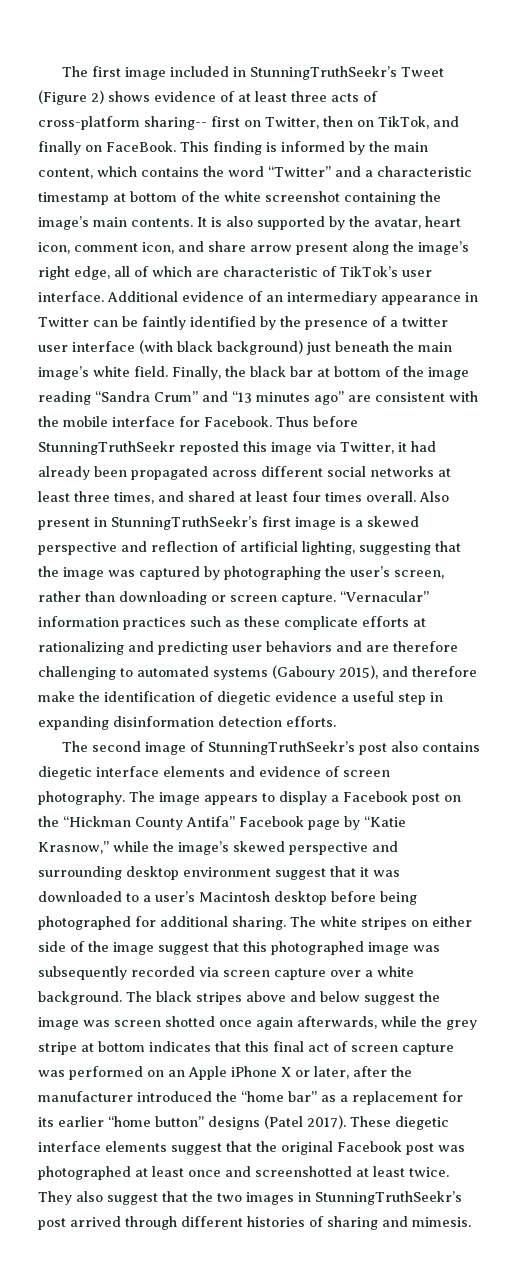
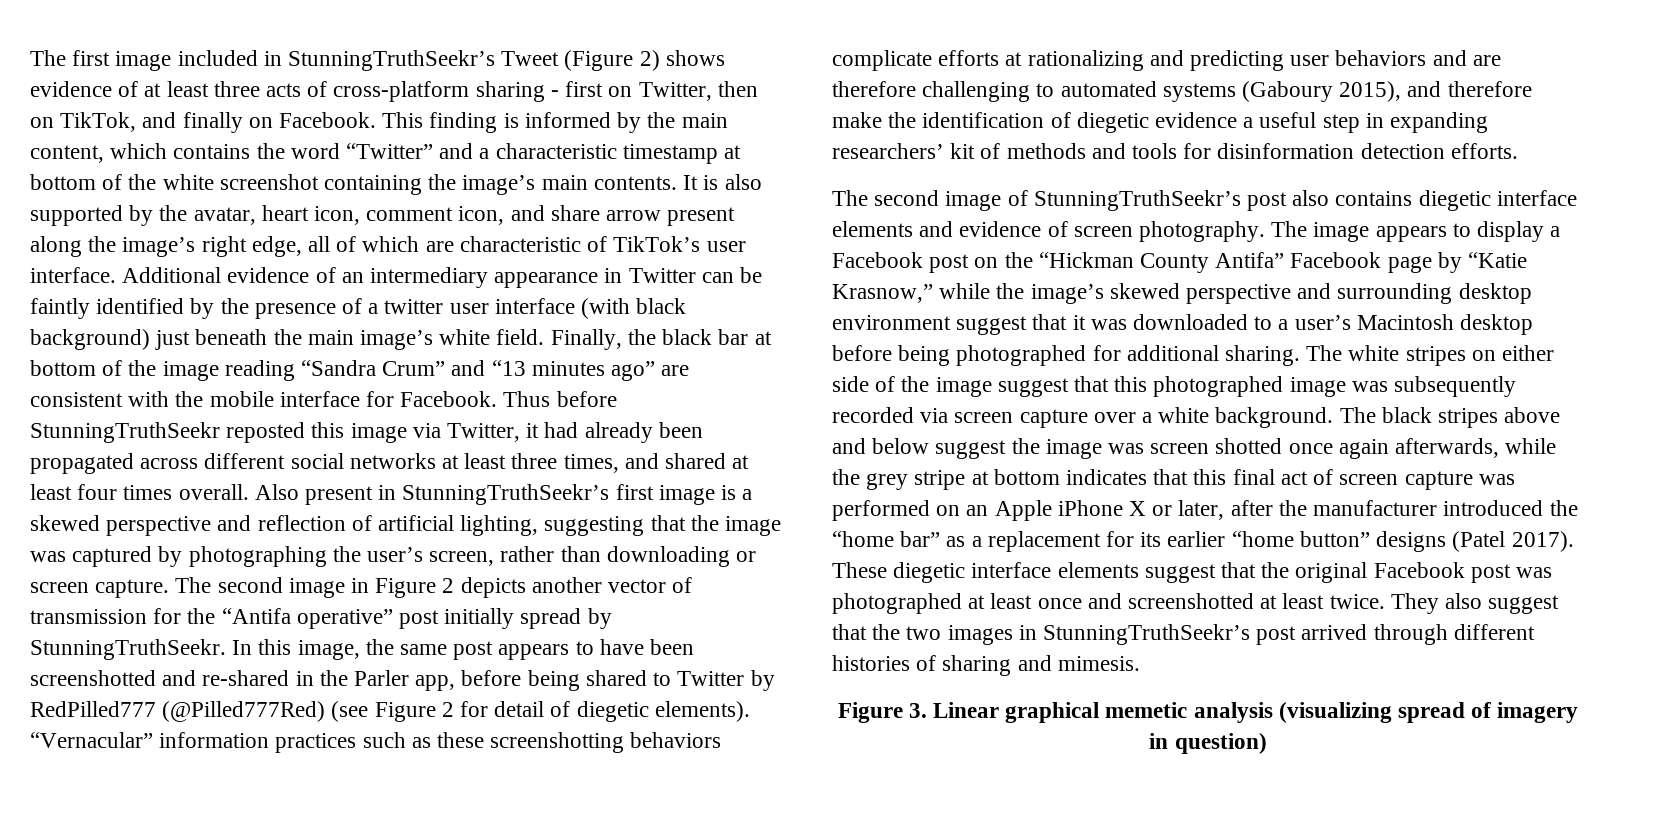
- The first image included in StunningTruthSeekr’s Tweet (Figure 2) shows evidence of at least three acts of cross-platform sharing-- first on Twitter, then on TikTok, and finally on FaceBook.
+ The first image included in StunningTruthSeekr’s Tweet (Figure 2) shows evidence of at least three acts of cross-platform sharing - first on Twitter, then on TikTok, and finally on Facebook.
+ The second image in Figure 2 depicts another vector of transmission for the “Antifa operative” post initially spread by StunningTruthSeekr. In this image, the same post appears to have been screenshotted and re-shared in the Parler app, before being shared to Twitter by RedPilled777 (@Pilled777Red) (see Figure 2 for detail of diegetic elements).
- “Vernacular” information practices such as these complicate efforts at rationalizing and predicting user behaviors and are therefore challenging to automated systems (Gaboury 2015), and therefore make the identification of diegetic evidence a useful step in expanding disinformation detection efforts.
+ “Vernacular” information practices such as these screenshotting behaviors complicate efforts at rationalizing and predicting user behaviors and are therefore challenging to automated systems (Gaboury 2015), and therefore make the identification of diegetic evidence a useful step in expanding researchers’ kit of methods and tools for disinformation detection efforts.
+ Figure 3. Linear graphical memetic analysis (visualizing spread of imagery in question)

